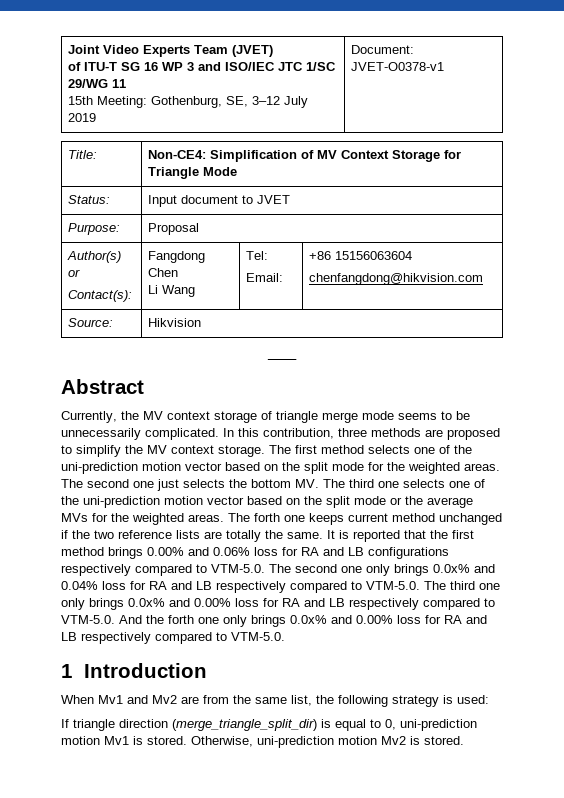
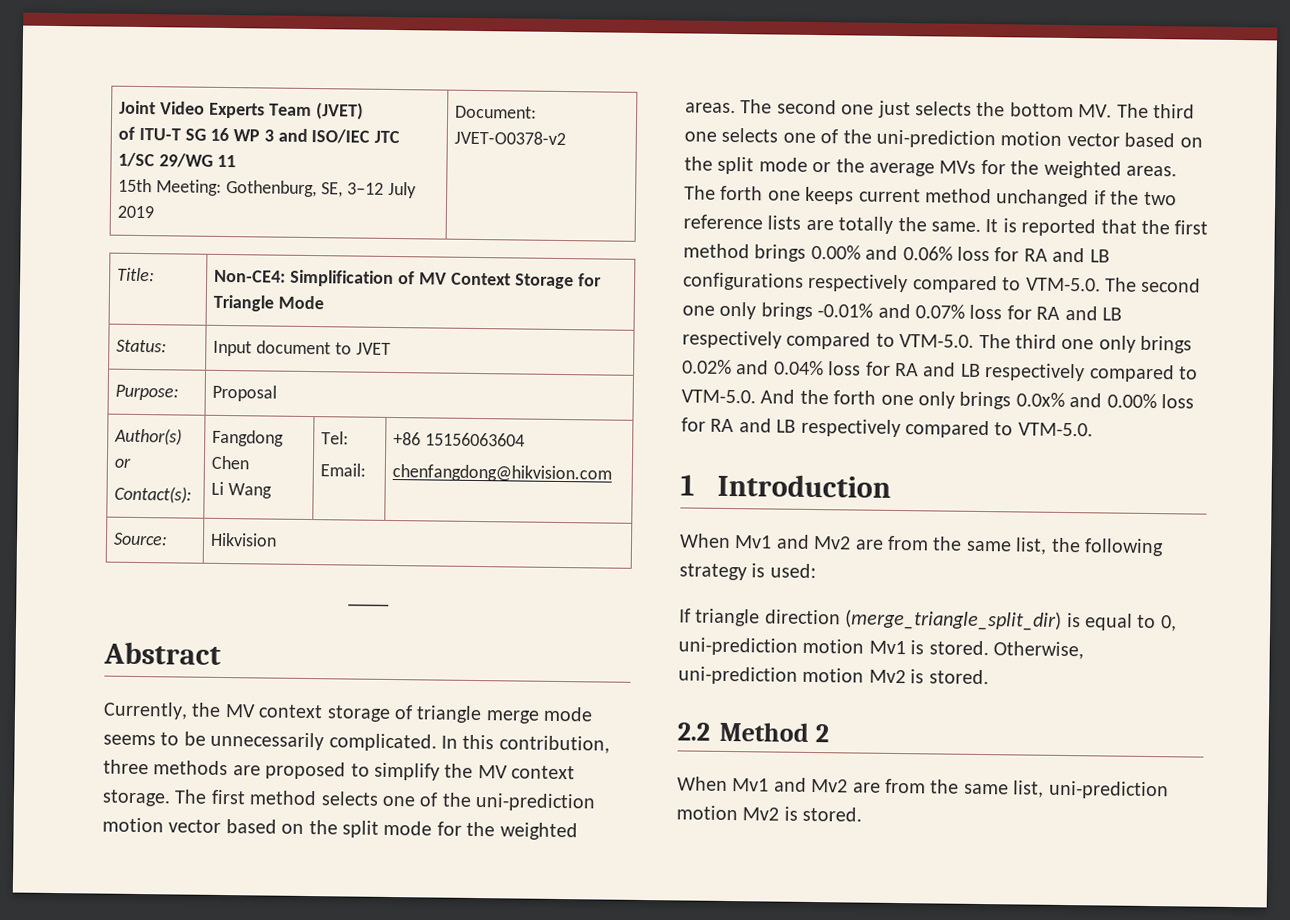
  Joint Video Experts Team (JVET)
  of ITU-T SG 16 WP 3 and ISO/IEC JTC 1/SC 29/WG 11
- 15th Meeting: Gothenburg, SE, 3–12 July 2019 | Document: JVET-O0378-v1
+ 15th Meeting: Gothenburg, SE, 3–12 July 2019 | Document: JVET-O0378-v2
- It is reported that the first method brings 0.00% and 0.06% loss for RA and LB configurations respectively compared to VTM-5.0. The second one only brings 0.0x% and 0.04% loss for RA and LB respectively compared to VTM-5.0. The third one only brings 0.0x% and 0.00% loss for RA and LB respectively compared to VTM-5.0. And the forth one only brings 0.0x% and 0.00% loss for RA and LB respectively compared to VTM-5.0.
+ It is reported that the first method brings 0.00% and 0.06% loss for RA and LB configurations respectively compared to VTM-5.0. The second one only brings -0.01% and 0.07% loss for RA and LB respectively compared to VTM-5.0. The third one only brings 0.02% and 0.04% loss for RA and LB respectively compared to VTM-5.0. And the forth one only brings 0.0x% and 0.00% loss for RA and LB respectively compared to VTM-5.0.
+ 2.2 Method 2
+ When Mv1 and Mv2 are from the same list, uni-prediction motion Mv2 is stored.

